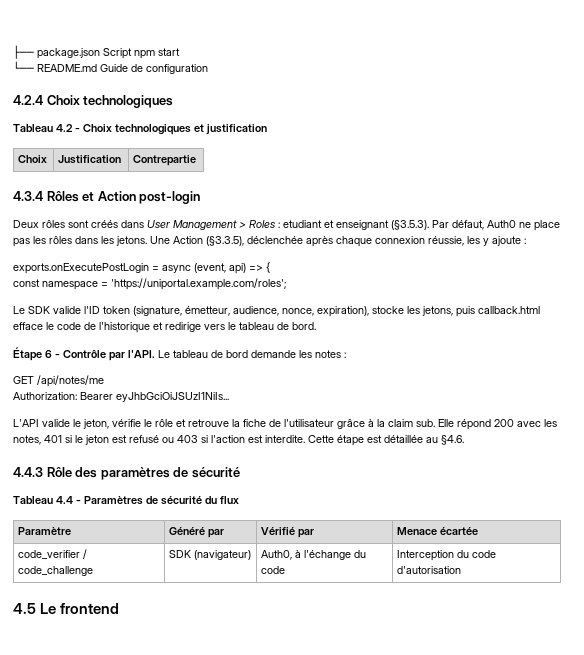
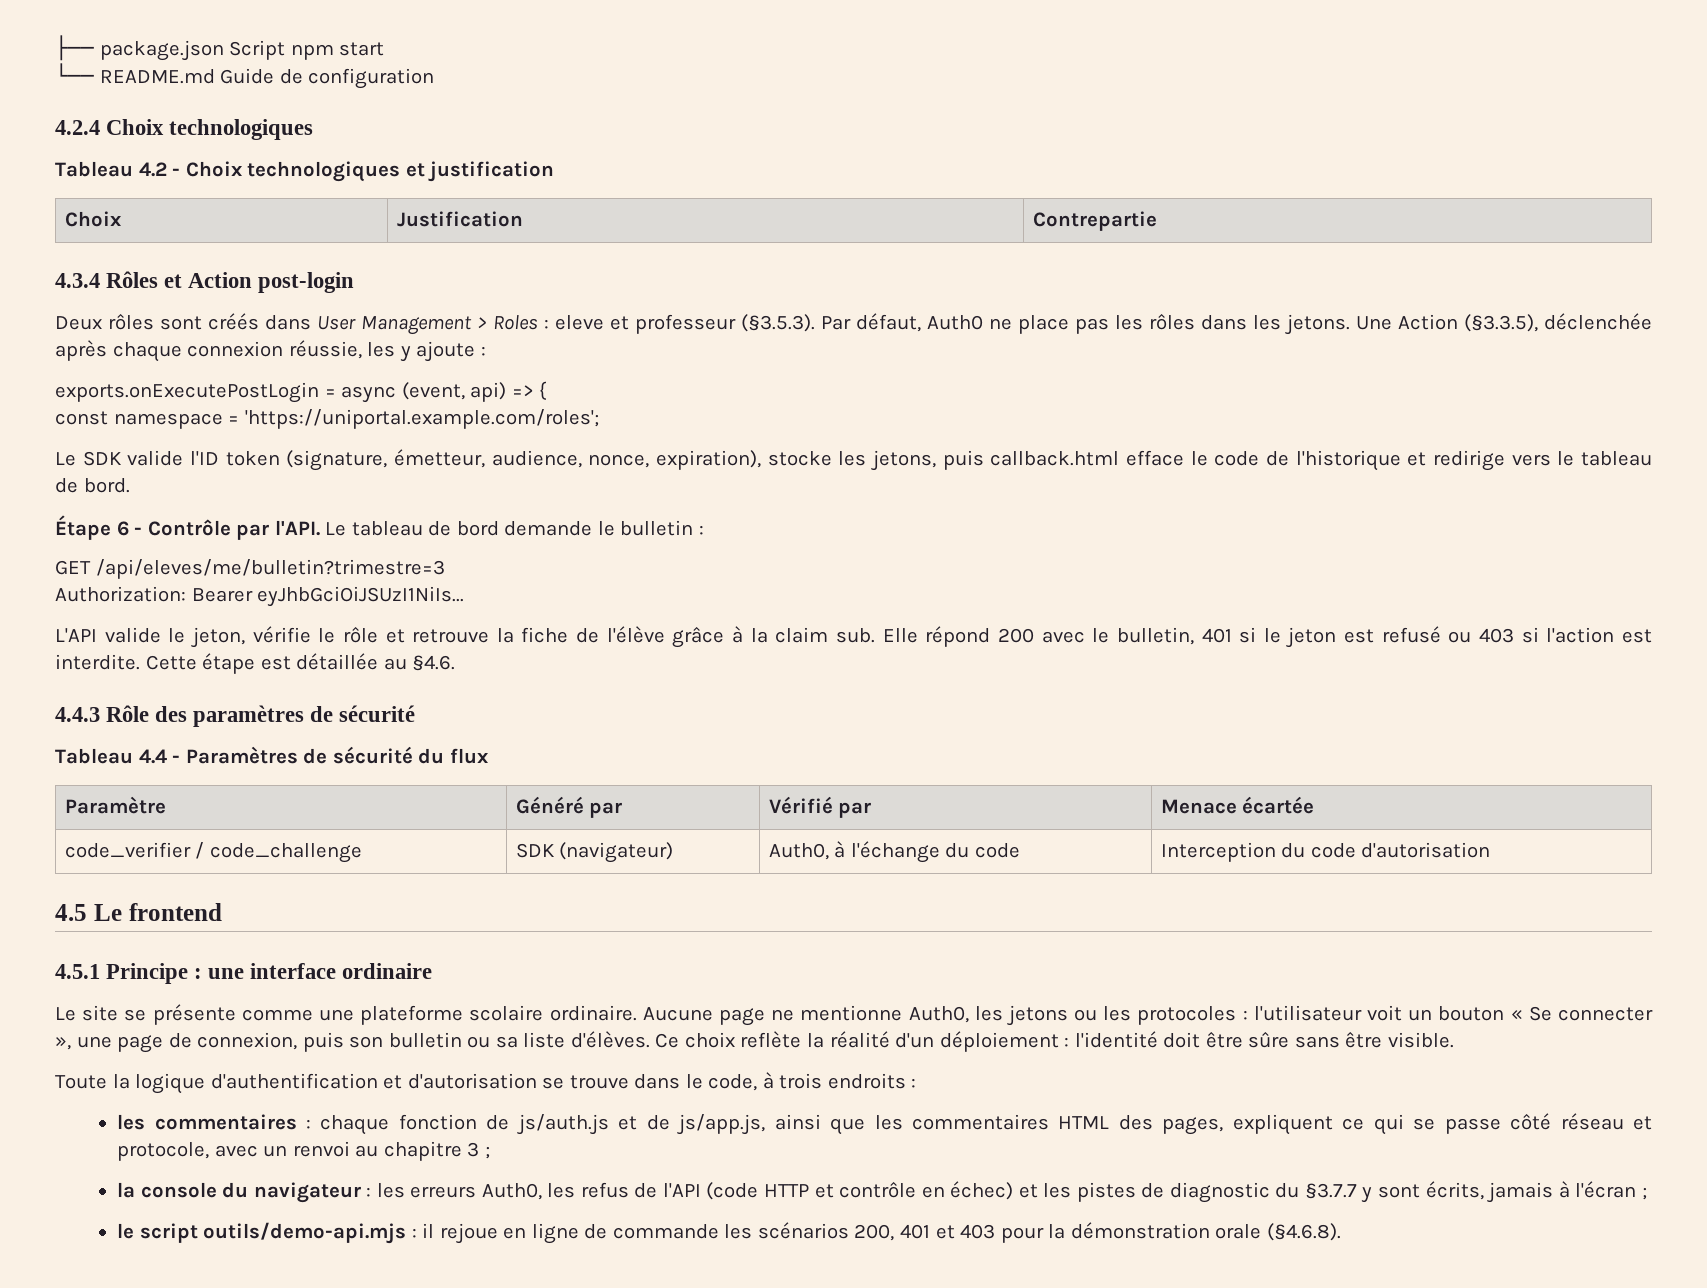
- Deux rôles sont créés dans User Management > Roles : etudiant et enseignant (§3.5.3). Par défaut, Auth0 ne place pas les rôles dans les jetons.
+ Deux rôles sont créés dans User Management > Roles : eleve et professeur (§3.5.3). Par défaut, Auth0 ne place pas les rôles dans les jetons.
- Le tableau de bord demande les notes :
+ Le tableau de bord demande le bulletin :
- GET /api/notes/me
+ GET /api/eleves/me/bulletin?trimestre=3
- L'API valide le jeton, vérifie le rôle et retrouve la fiche de l'utilisateur grâce à la claim sub.
+ L'API valide le jeton, vérifie le rôle et retrouve la fiche de l'élève grâce à la claim sub.
- Elle répond 200 avec les notes, 401 si le jeton est refusé ou 403 si l'action est interdite.
+ Elle répond 200 avec le bulletin, 401 si le jeton est refusé ou 403 si l'action est interdite.
+ 4.5.1 Principe : une interface ordinaire
+ Le site se présente comme une plateforme scolaire ordinaire. Aucune page ne mentionne Auth0, les jetons ou les protocoles : l'utilisateur voit un bouton « Se connecter », une page de connexion, puis son bulletin ou sa liste d'élèves. Ce choix reflète la réalité d'un déploiement : l'identité doit être sûre sans être visible.
+ Toute la logique d'authentification et d'autorisation se trouve dans le code, à trois endroits :
+ les commentaires : chaque fonction de js/auth.js et de js/app.js, ainsi que les commentaires HTML des pages, expliquent ce qui se passe côté réseau et protocole, avec un renvoi au chapitre 3 ;
+ la console du navigateur : les erreurs Auth0, les refus de l'API (code HTTP et contrôle en échec) et les pistes de diagnostic du §3.7.7 y sont écrits, jamais à l'écran ;
+ le script outils/demo-api.mjs : il rejoue en ligne de commande les scénarios 200, 401 et 403 pour la démonstration orale (§4.6.8).

